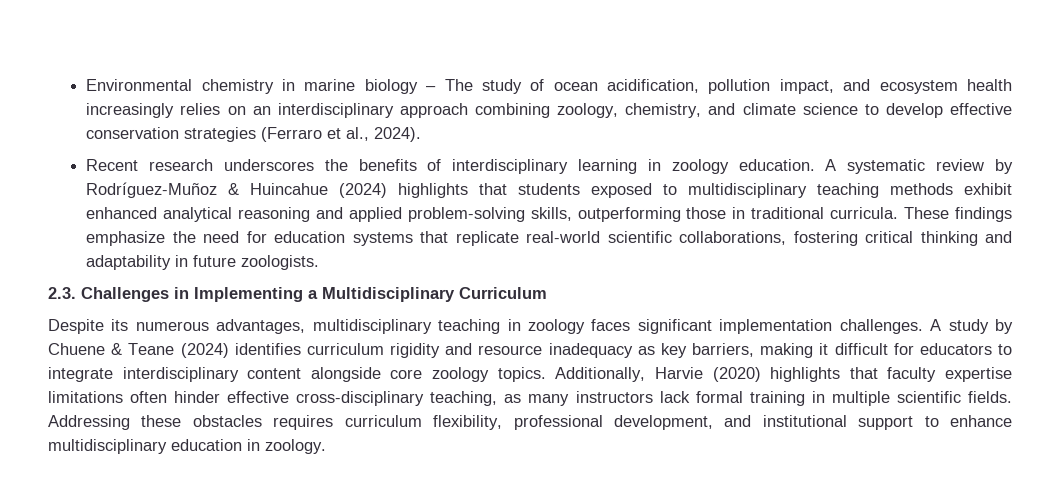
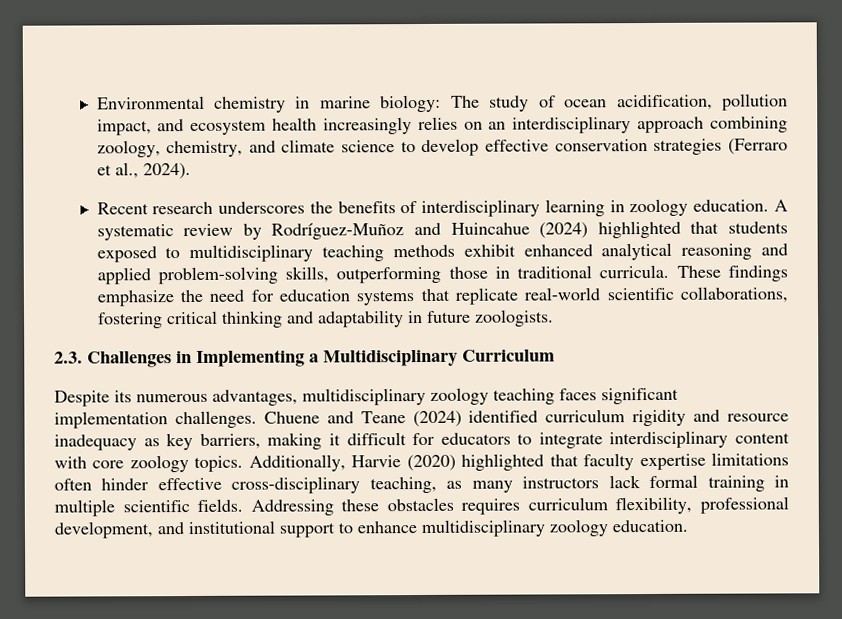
- Environmental chemistry in marine biology – The study of ocean acidification, pollution impact, and ecosystem health increasingly relies on an interdisciplinary approach combining zoology, chemistry, and climate science to develop effective conservation strategies (Ferraro et al., 2024).
+ Environmental chemistry in marine biology: The study of ocean acidification, pollution impact, and ecosystem health increasingly relies on an interdisciplinary approach combining zoology, chemistry, and climate science to develop effective conservation strategies (Ferraro et al., 2024).
- A systematic review by Rodríguez-Muñoz & Huincahue (2024) highlights that students exposed to multidisciplinary teaching methods exhibit enhanced analytical reasoning and applied problem-solving skills, outperforming those in traditional curricula.
+ A systematic review by Rodríguez-Muñoz and Huincahue (2024) highlighted that students exposed to multidisciplinary teaching methods exhibit enhanced analytical reasoning and applied problem-solving skills, outperforming those in traditional curricula.
- Despite its numerous advantages, multidisciplinary teaching in zoology faces significant implementation challenges.
+ Despite its numerous advantages, multidisciplinary zoology teaching faces significant implementation challenges.
- A study by Chuene & Teane (2024) identifies curriculum rigidity and resource inadequacy as key barriers, making it difficult for educators to integrate interdisciplinary content alongside core zoology topics.
+ Chuene and Teane (2024) identified curriculum rigidity and resource inadequacy as key barriers, making it difficult for educators to integrate interdisciplinary content with core zoology topics.
- Additionally, Harvie (2020) highlights that faculty expertise limitations often hinder effective cross-disciplinary teaching, as many instructors lack formal training in multiple scientific fields.
+ Additionally, Harvie (2020) highlighted that faculty expertise limitations often hinder effective cross-disciplinary teaching, as many instructors lack formal training in multiple scientific fields.
- Addressing these obstacles requires curriculum flexibility, professional development, and institutional support to enhance multidisciplinary education in zoology.
+ Addressing these obstacles requires curriculum flexibility, professional development, and institutional support to enhance multidisciplinary zoology education.

